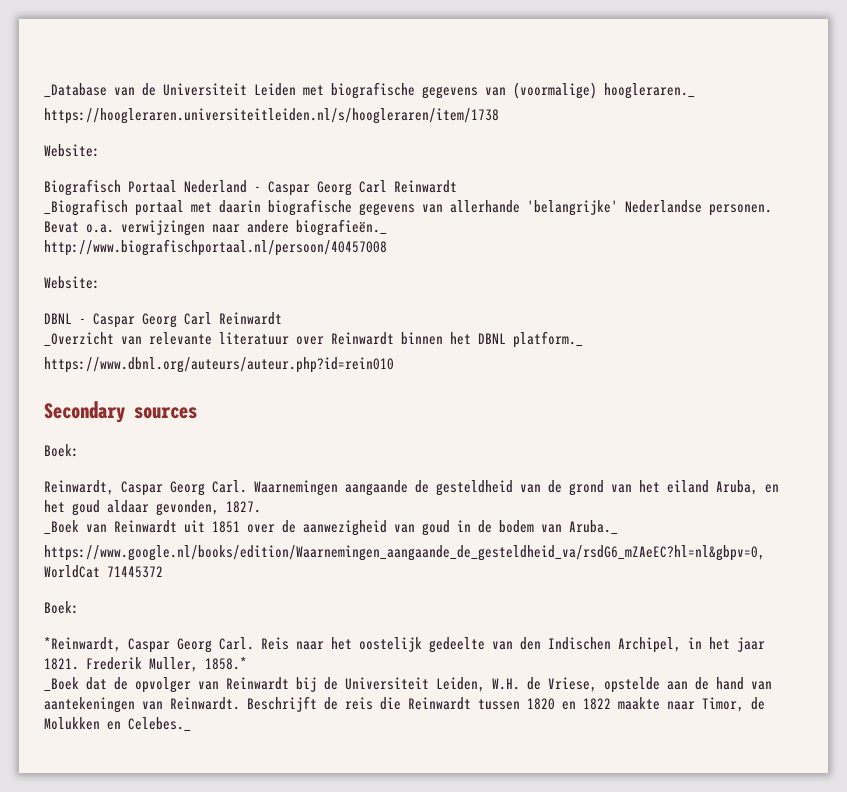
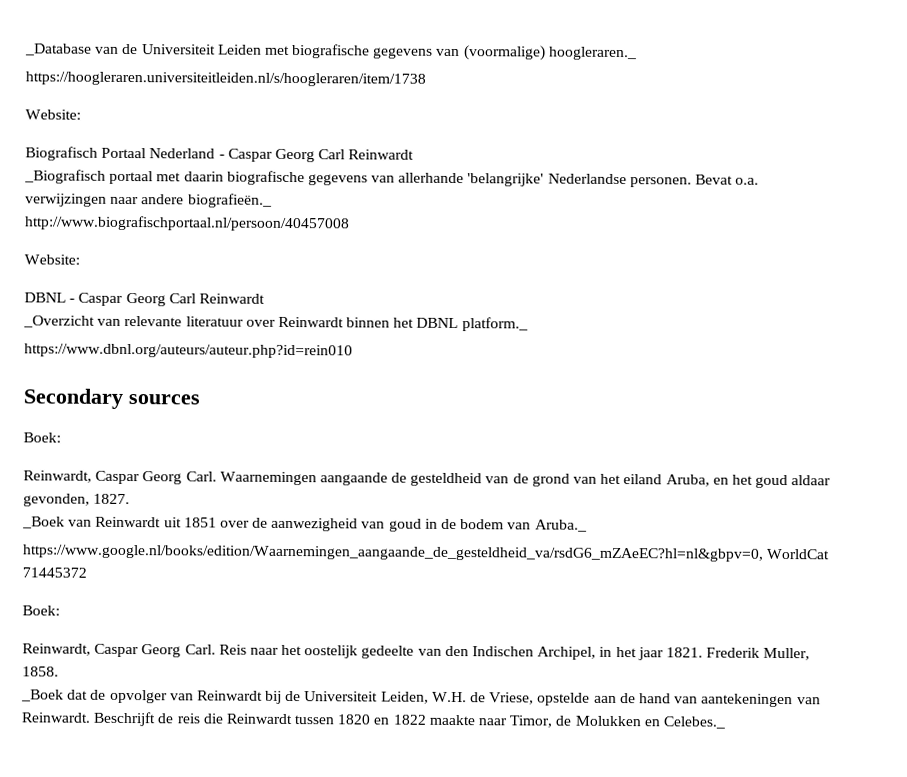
  https://www.google.nl/books/edition/Waarnemingen_aangaande_de_gesteldheid_va/rsdG6_mZAeEC?hl=nl&gbpv=0, WorldCat 71445372
  Boek:
- *Reinwardt, Caspar Georg Carl.
+ Reinwardt, Caspar Georg Carl.
- Frederik Muller, 1858.*
+ Frederik Muller, 1858.

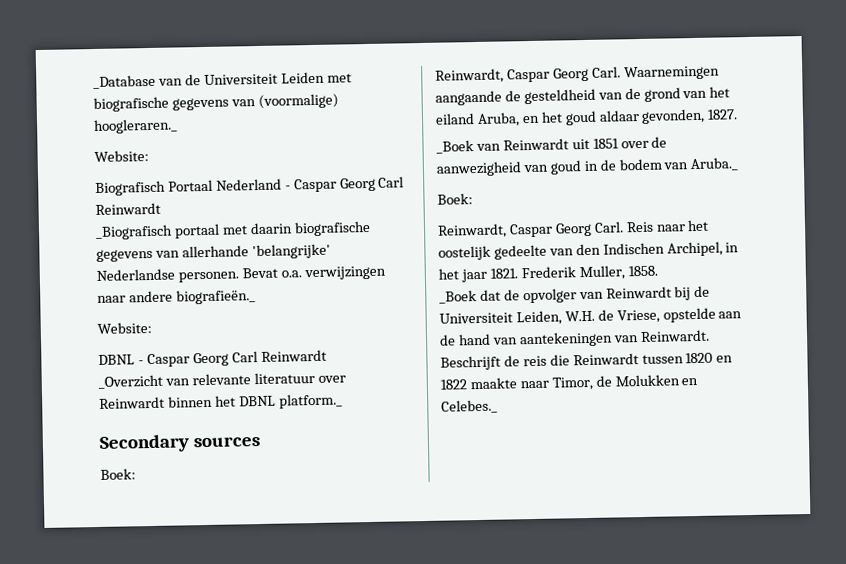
- https://hoogleraren.universiteitleiden.nl/s/hoogleraren/item/1738
- http://www.biografischportaal.nl/persoon/40457008
- https://www.dbnl.org/auteurs/auteur.php?id=rein010
- https://www.google.nl/books/edition/Waarnemingen_aangaande_de_gesteldheid_va/rsdG6_mZAeEC?hl=nl&gbpv=0, WorldCat 71445372

